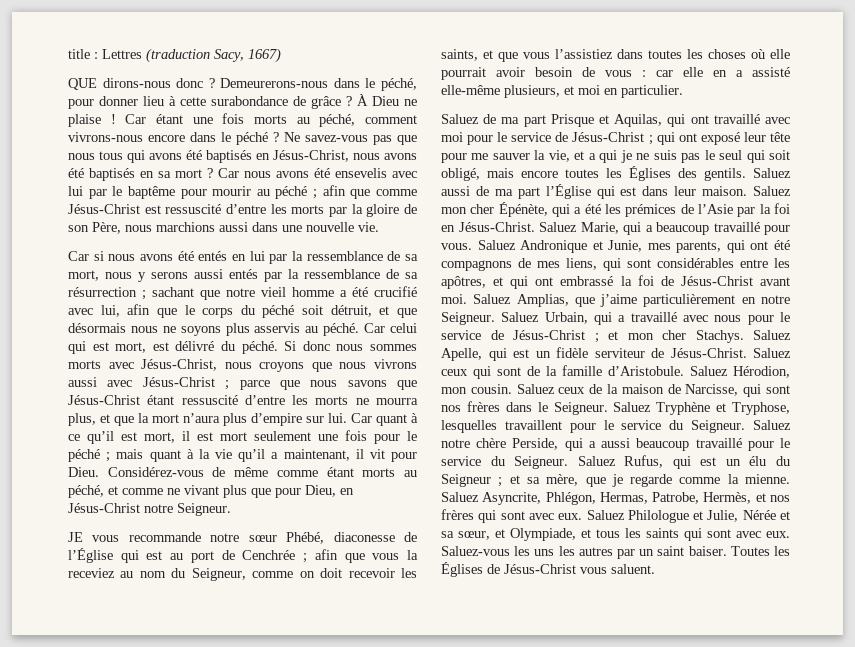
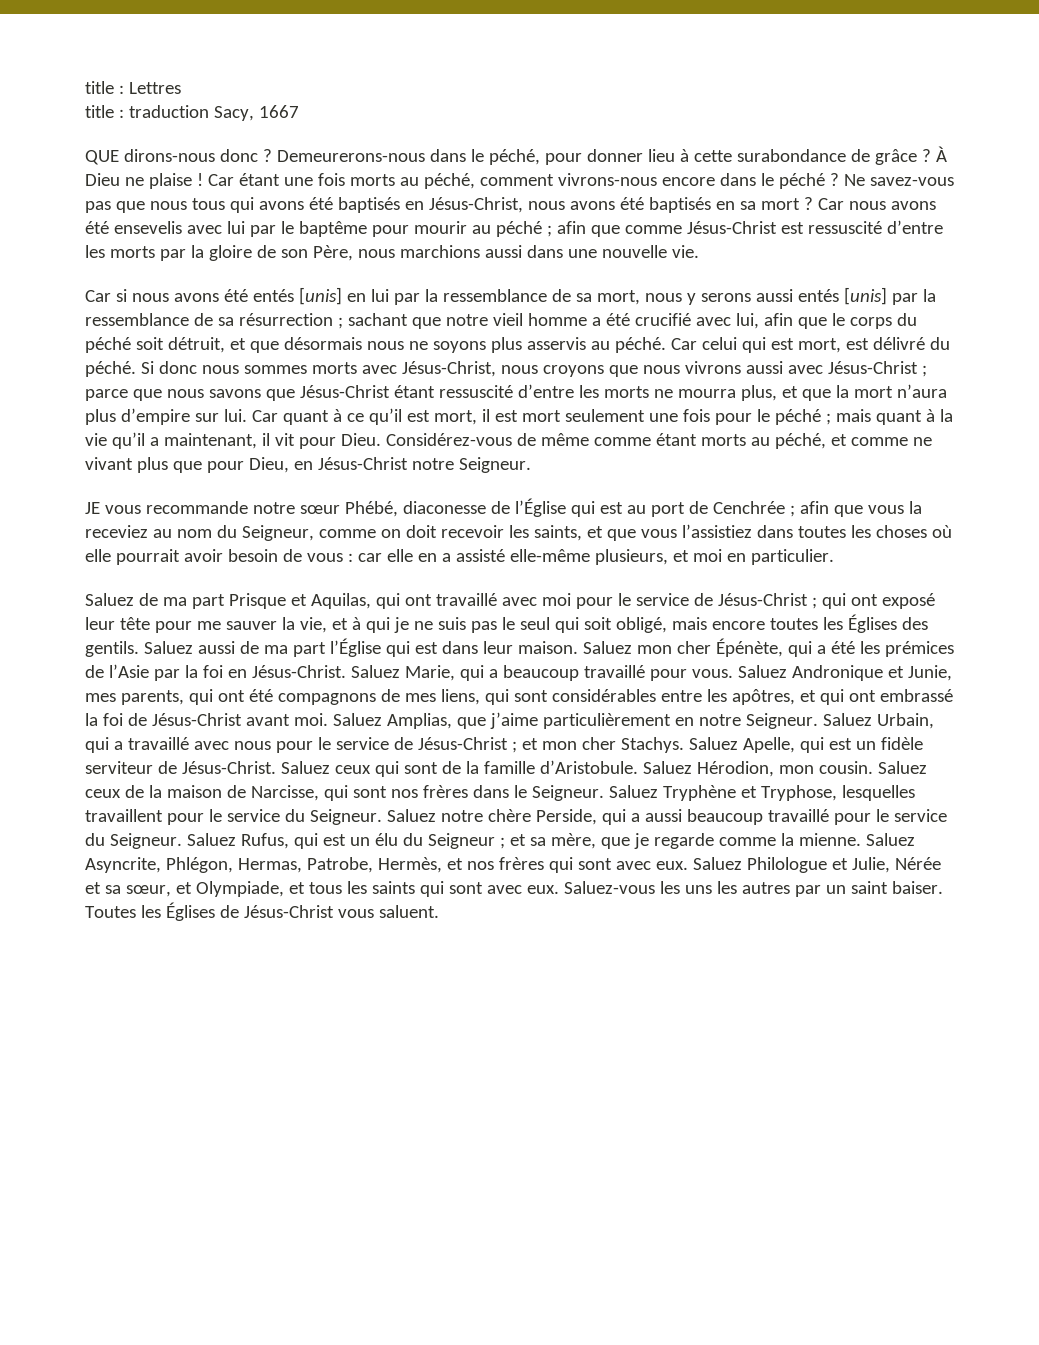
- title : Lettres (traduction Sacy, 1667)
+ title : Lettres
+ title : traduction Sacy, 1667
- Car si nous avons été entés en lui par la ressemblance de sa mort, nous y serons aussi entés par la ressemblance de sa résurrection ; sachant que notre vieil homme a été crucifié avec lui, afin que le corps du péché soit détruit, et que désormais nous ne soyons plus asservis au péché.
+ Car si nous avons été entés [unis] en lui par la ressemblance de sa mort, nous y serons aussi entés [unis] par la ressemblance de sa résurrection ; sachant que notre vieil homme a été crucifié avec lui, afin que le corps du péché soit détruit, et que désormais nous ne soyons plus asservis au péché.
- Saluez de ma part Prisque et Aquilas, qui ont travaillé avec moi pour le service de Jésus-Christ ; qui ont exposé leur tête pour me sauver la vie, et a qui je ne suis pas le seul qui soit obligé, mais encore toutes les Églises des gentils.
+ Saluez de ma part Prisque et Aquilas, qui ont travaillé avec moi pour le service de Jésus-Christ ; qui ont exposé leur tête pour me sauver la vie, et à qui je ne suis pas le seul qui soit obligé, mais encore toutes les Églises des gentils.

